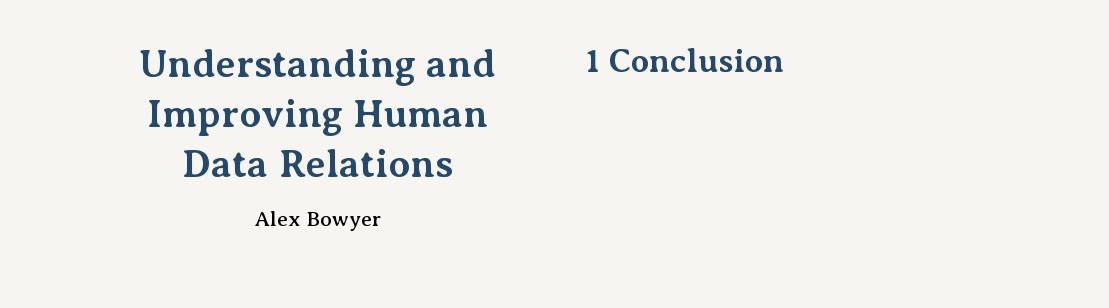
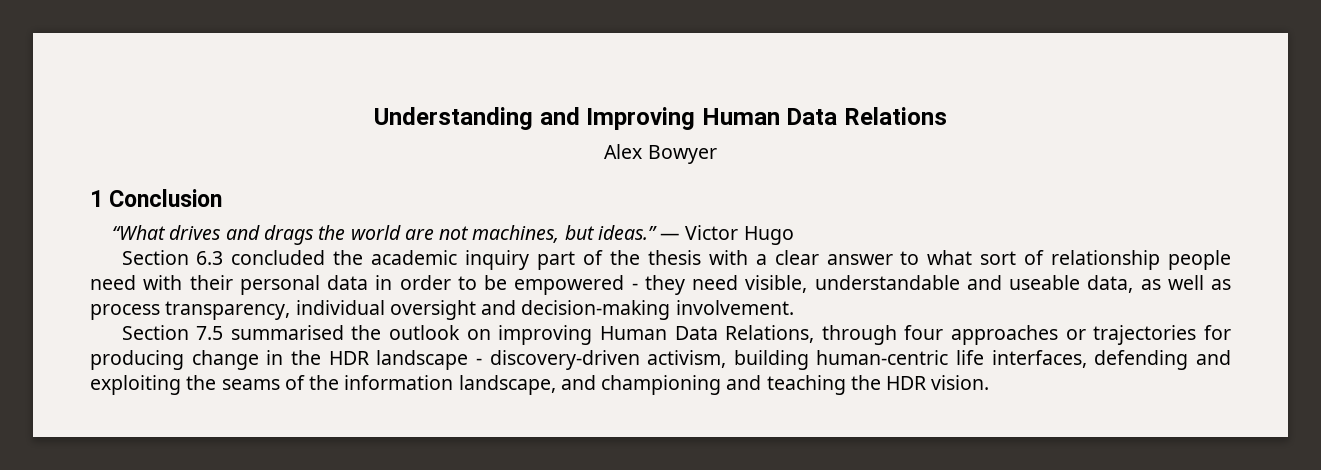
+ “What drives and drags the world are not machines, but ideas.” — Victor Hugo
+ Section 6.3 concluded the academic inquiry part of the thesis with a clear answer to what sort of relationship people need with their personal data in order to be empowered - they need visible, understandable and useable data, as well as process transparency, individual oversight and decision-making involvement.
+ Section 7.5 summarised the outlook on improving Human Data Relations, through four approaches or trajectories for producing change in the HDR landscape - discovery-driven activism, building human-centric life interfaces, defending and exploiting the seams of the information landscape, and championing and teaching the HDR vision.

